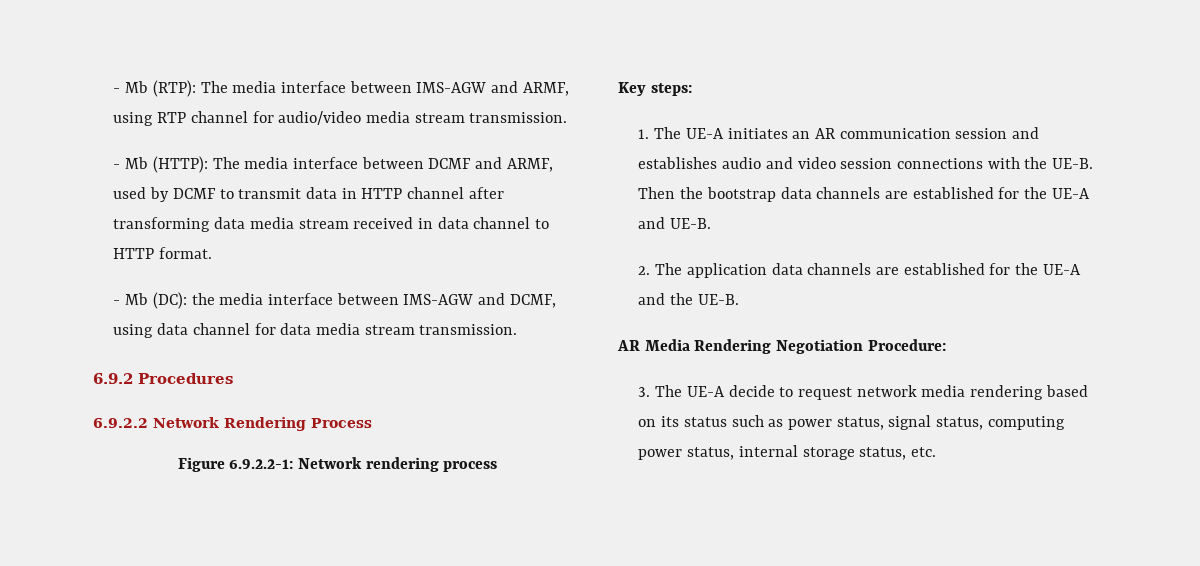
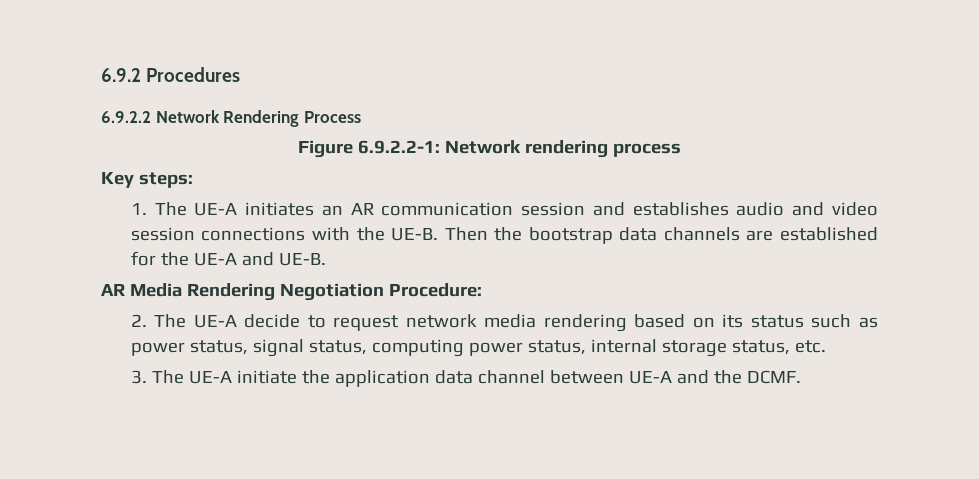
- - Mb (RTP): The media interface between IMS-AGW and ARMF, using RTP channel for audio/video media stream transmission.
- - Mb (HTTP): The media interface between DCMF and ARMF, used by DCMF to transmit data in HTTP channel after transforming data media stream received in data channel to HTTP format.
- - Mb (DC): the media interface between IMS-AGW and DCMF, using data channel for data media stream transmission.
- 2. The application data channels are established for the UE-A and the UE-B.
- 3. The UE-A decide to request network media rendering based on its status such as power status, signal status, computing power status, internal storage status, etc.
+ 2. The UE-A decide to request network media rendering based on its status such as power status, signal status, computing power status, internal storage status, etc.
+ 3. The UE-A initiate the application data channel between UE-A and the DCMF.

